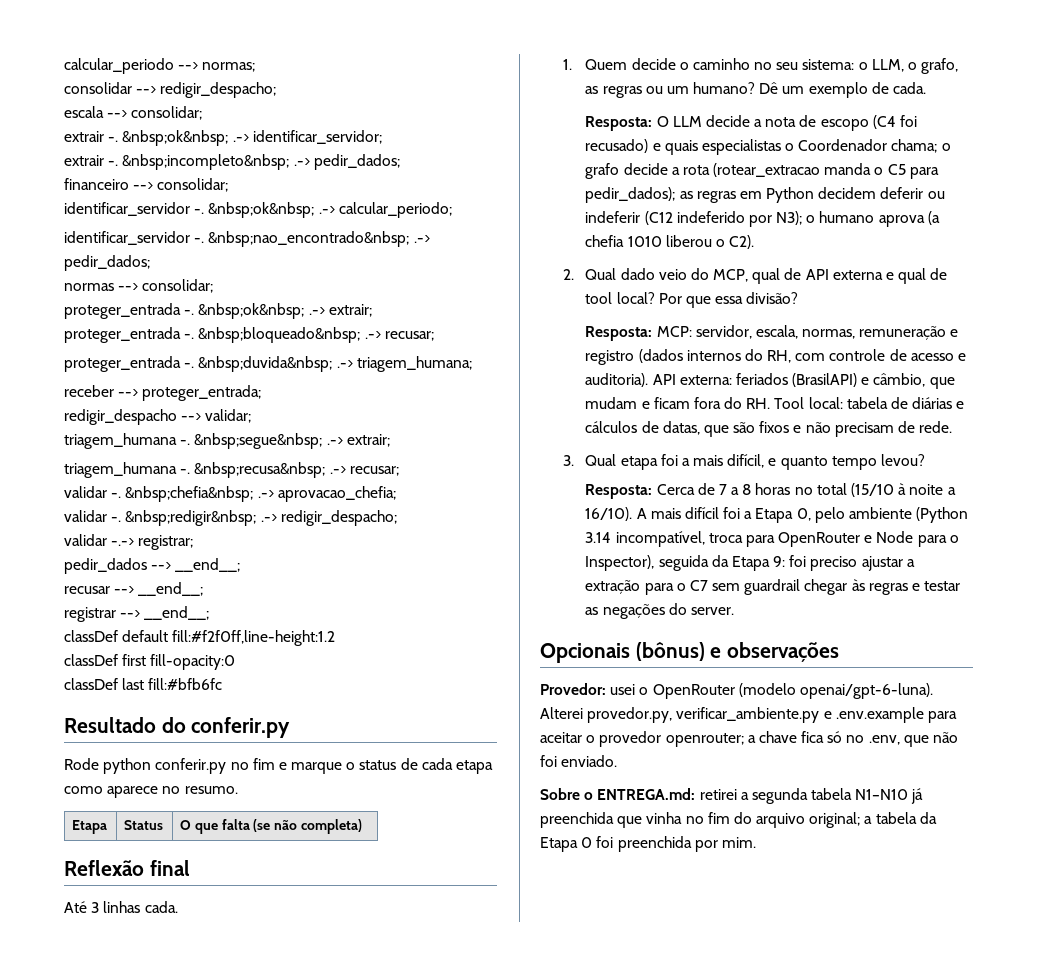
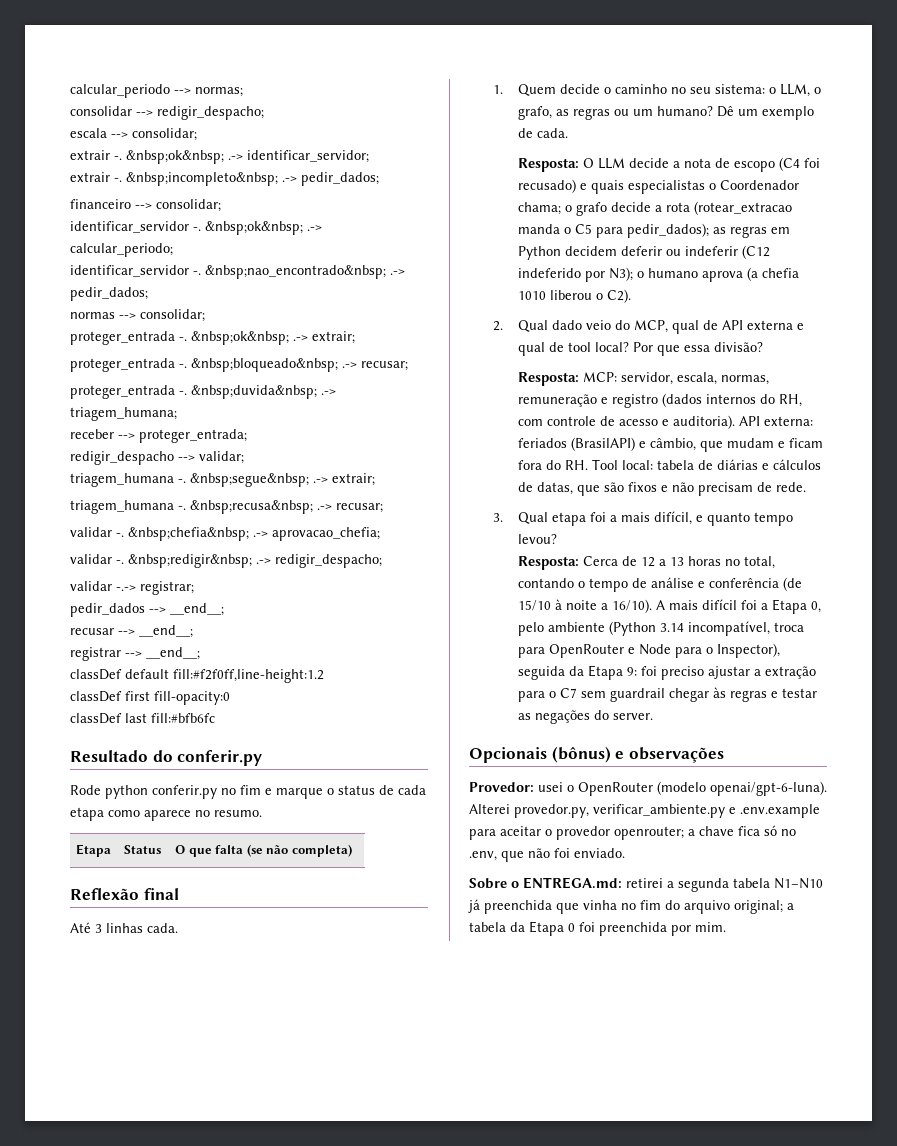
- Resposta: Cerca de 7 a 8 horas no total (15/10 à noite a 16/10).
+ Resposta: Cerca de 12 a 13 horas no total, contando o tempo de análise e conferência (de 15/10 à noite a 16/10).

